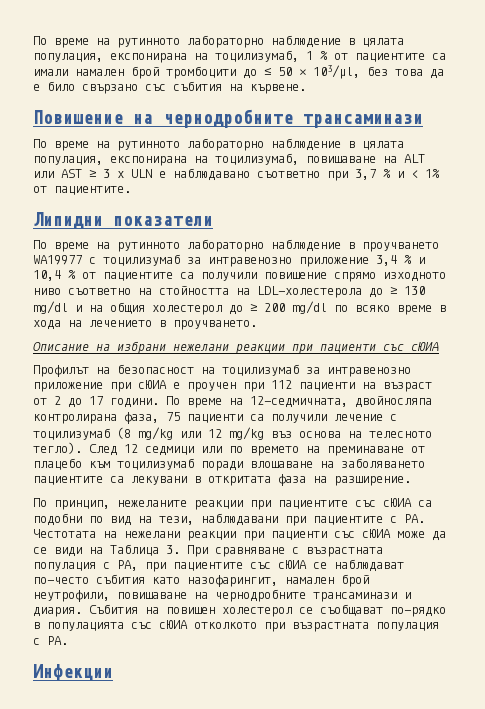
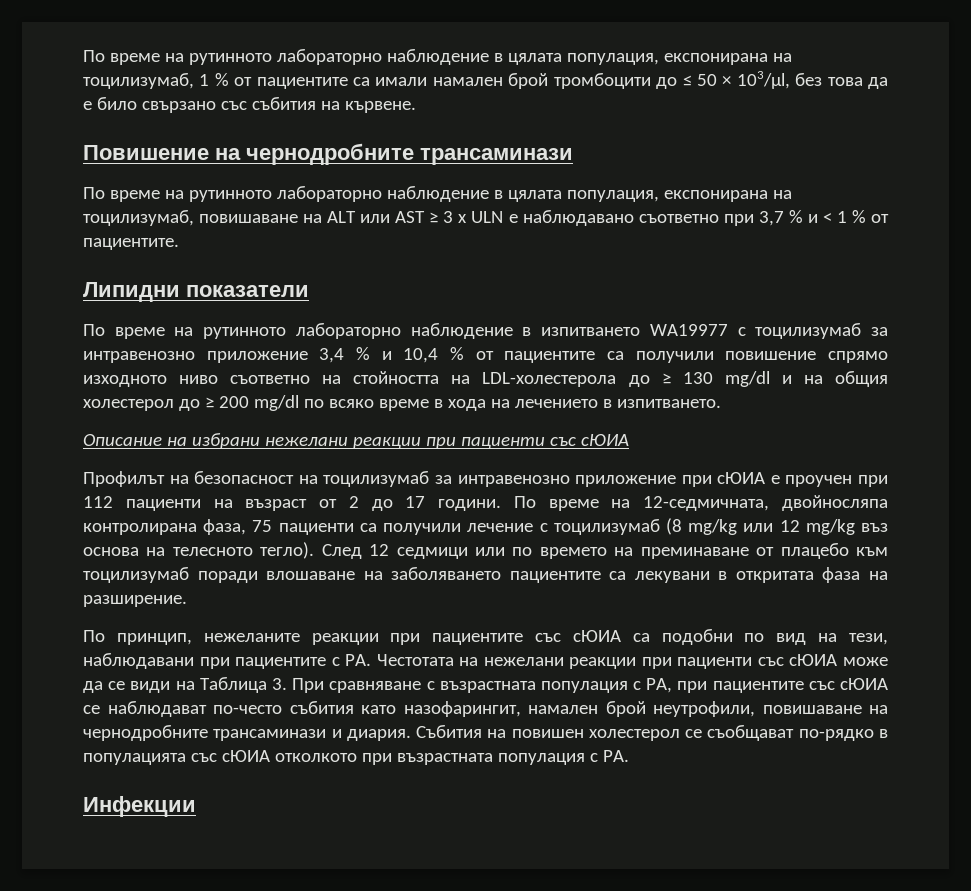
- По време на рутинното лабораторно наблюдение в цялата популация, експонирана на тоцилизумаб, повишаване на ALT или AST ≥ 3 x ULN е наблюдавано съответно при 3,7 % и < 1% от пациентите.
+ По време на рутинното лабораторно наблюдение в цялата популация, експонирана на тоцилизумаб, повишаване на ALT или AST ≥ 3 x ULN е наблюдавано съответно при 3,7 % и < 1 % от пациентите.
- По време на рутинното лабораторно наблюдение в проучването WA19977 с тоцилизумаб за интравенозно приложение 3,4 % и 10,4 % от пациентите са получили повишение спрямо изходното ниво съответно на стойността на LDL-холестерола до ≥ 130 mg/dl и на общия холестерол до ≥ 200 mg/dl по всяко време в хода на лечението в проучването.
+ По време на рутинното лабораторно наблюдение в изпитването WA19977 с тоцилизумаб за интравенозно приложение 3,4 % и 10,4 % от пациентите са получили повишение спрямо изходното ниво съответно на стойността на LDL-холестерола до ≥ 130 mg/dl и на общия холестерол до ≥ 200 mg/dl по всяко време в хода на лечението в изпитването.

